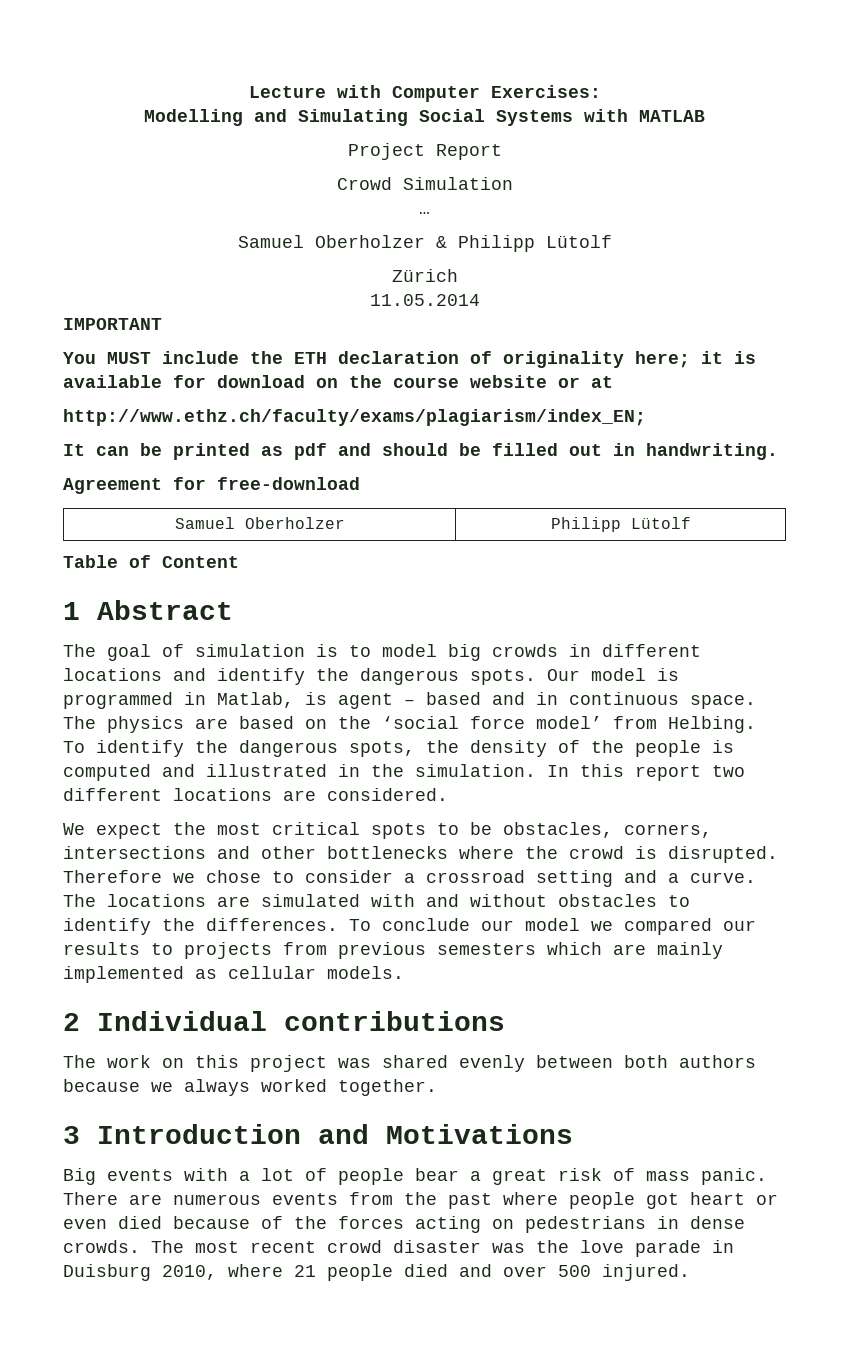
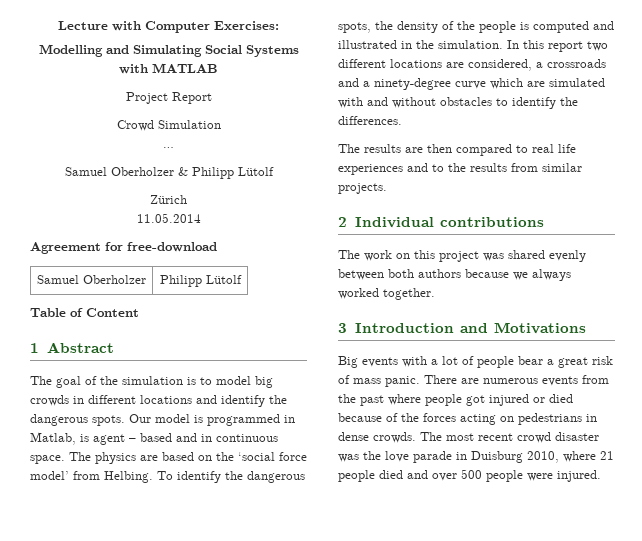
- IMPORTANT
- You MUST include the ETH declaration of originality here; it is available for download on the course website or at
- http://www.ethz.ch/faculty/exams/plagiarism/index_EN;
- It can be printed as pdf and should be filled out in handwriting.
- The goal of simulation is to model big crowds in different locations and identify the dangerous spots.
+ The goal of the simulation is to model big crowds in different locations and identify the dangerous spots.
- In this report two different locations are considered.
- We expect the most critical spots to be obstacles, corners, intersections and other bottlenecks where the crowd is disrupted. Therefore we chose to consider a crossroad setting and a curve. The locations are simulated with and without obstacles to identify the differences. To conclude our model we compared our results to projects from previous semesters which are mainly implemented as cellular models.
+ In this report two different locations are considered, a crossroads and a ninety-degree curve which are simulated with and without obstacles to identify the differences.
+ The results are then compared to real life experiences and to the results from similar projects.
- There are numerous events from the past where people got heart or even died because of the forces acting on pedestrians in dense crowds.
+ There are numerous events from the past where people got injured or died because of the forces acting on pedestrians in dense crowds.
- The most recent crowd disaster was the love parade in Duisburg 2010, where 21 people died and over 500 injured.
+ The most recent crowd disaster was the love parade in Duisburg 2010, where 21 people died and over 500 people were injured.

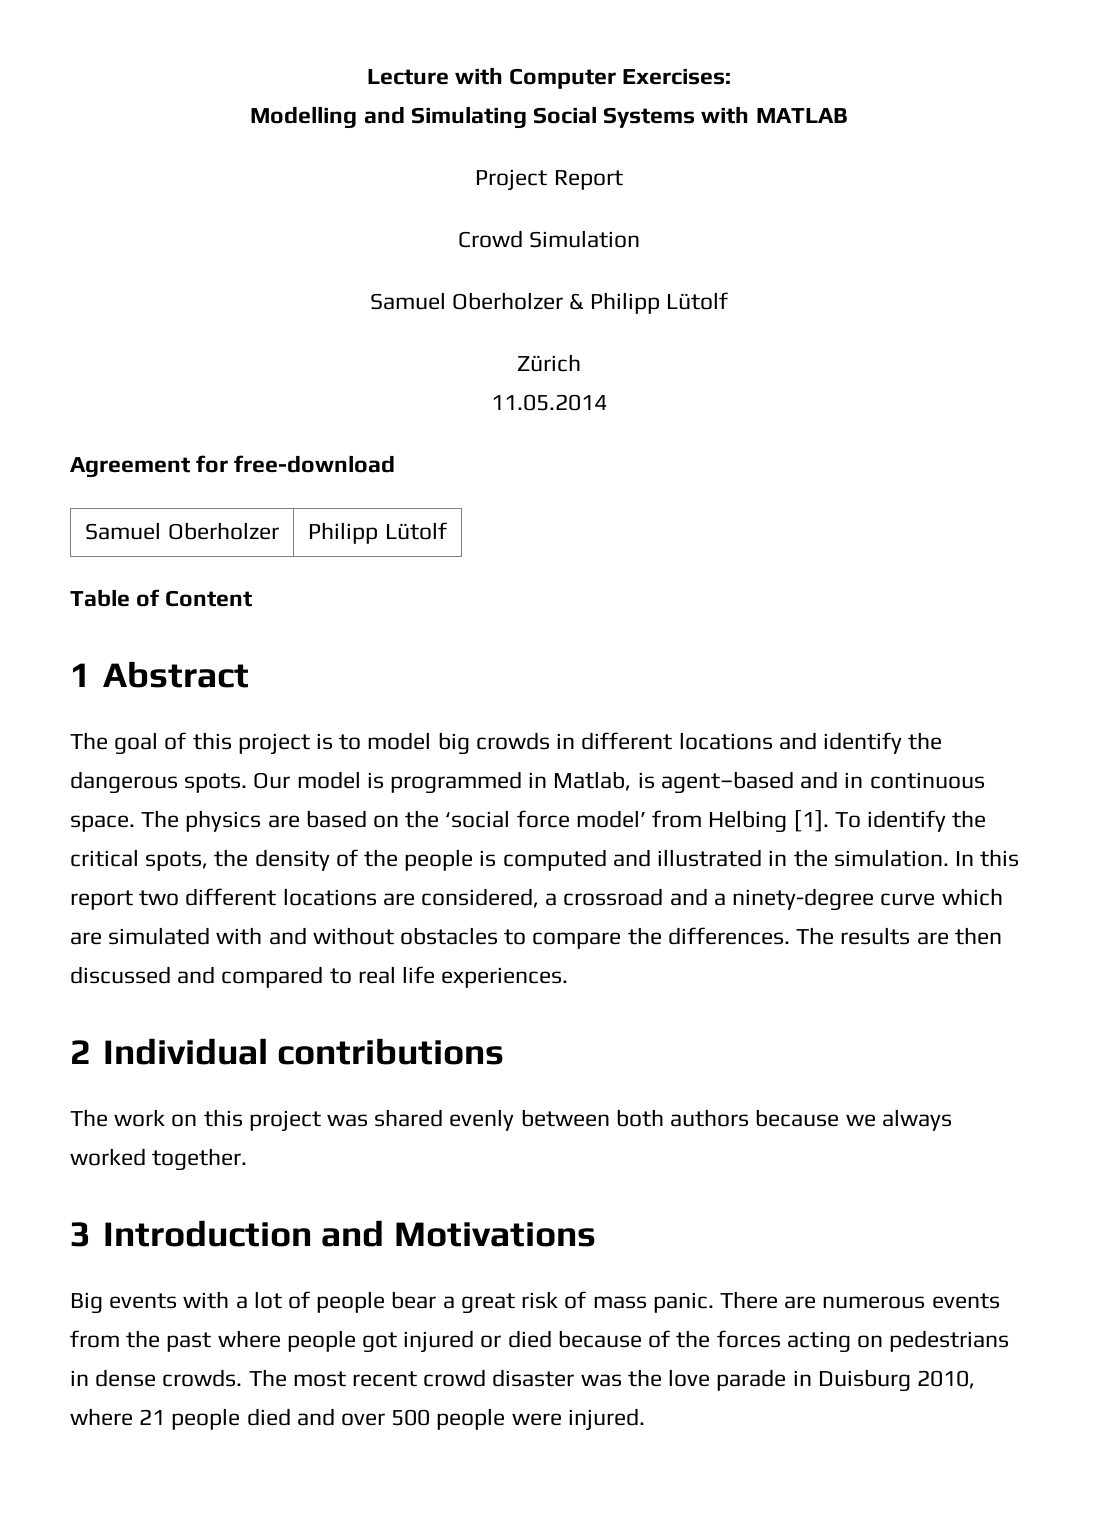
- …
- The goal of the simulation is to model big crowds in different locations and identify the dangerous spots.
+ The goal of this project is to model big crowds in different locations and identify the dangerous spots.
- Our model is programmed in Matlab, is agent – based and in continuous space.
+ Our model is programmed in Matlab, is agent–based and in continuous space.
- The physics are based on the ‘social force model’ from Helbing.
+ The physics are based on the ‘social force model’ from Helbing [1].
- To identify the dangerous spots, the density of the people is computed and illustrated in the simulation.
+ To identify the critical spots, the density of the people is computed and illustrated in the simulation.
- In this report two different locations are considered, a crossroads and a ninety-degree curve which are simulated with and without obstacles to identify the differences.
- The results are then compared to real life experiences and to the results from similar projects.
+ In this report two different locations are considered, a crossroad and a ninety-degree curve which are simulated with and without obstacles to compare the differences. The results are then discussed and compared to real life experiences.

